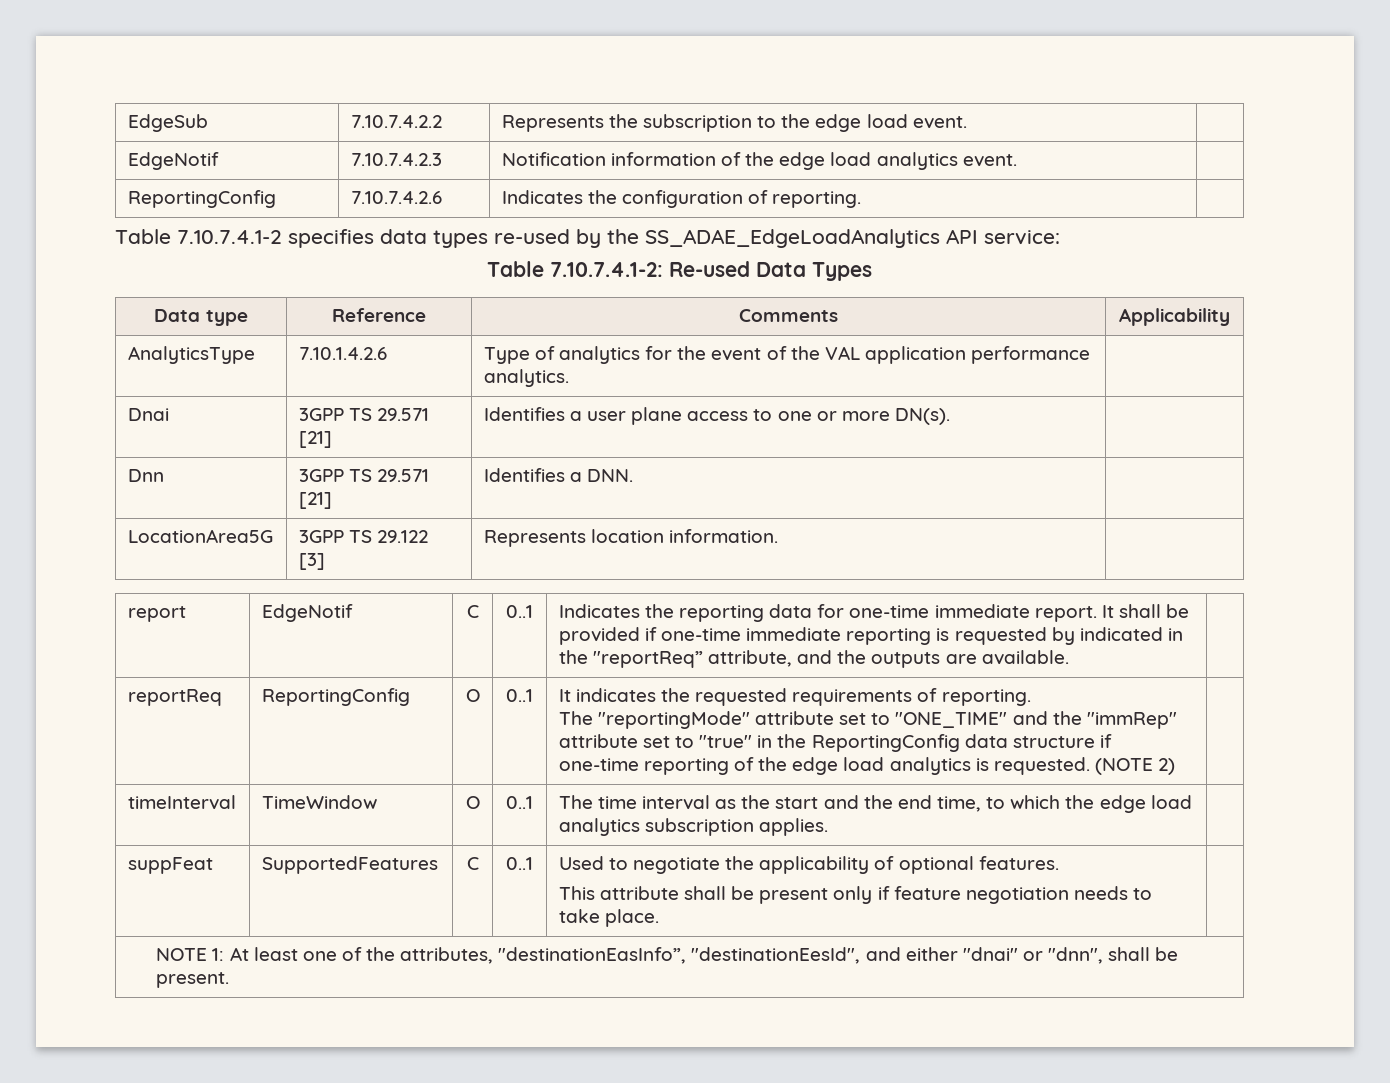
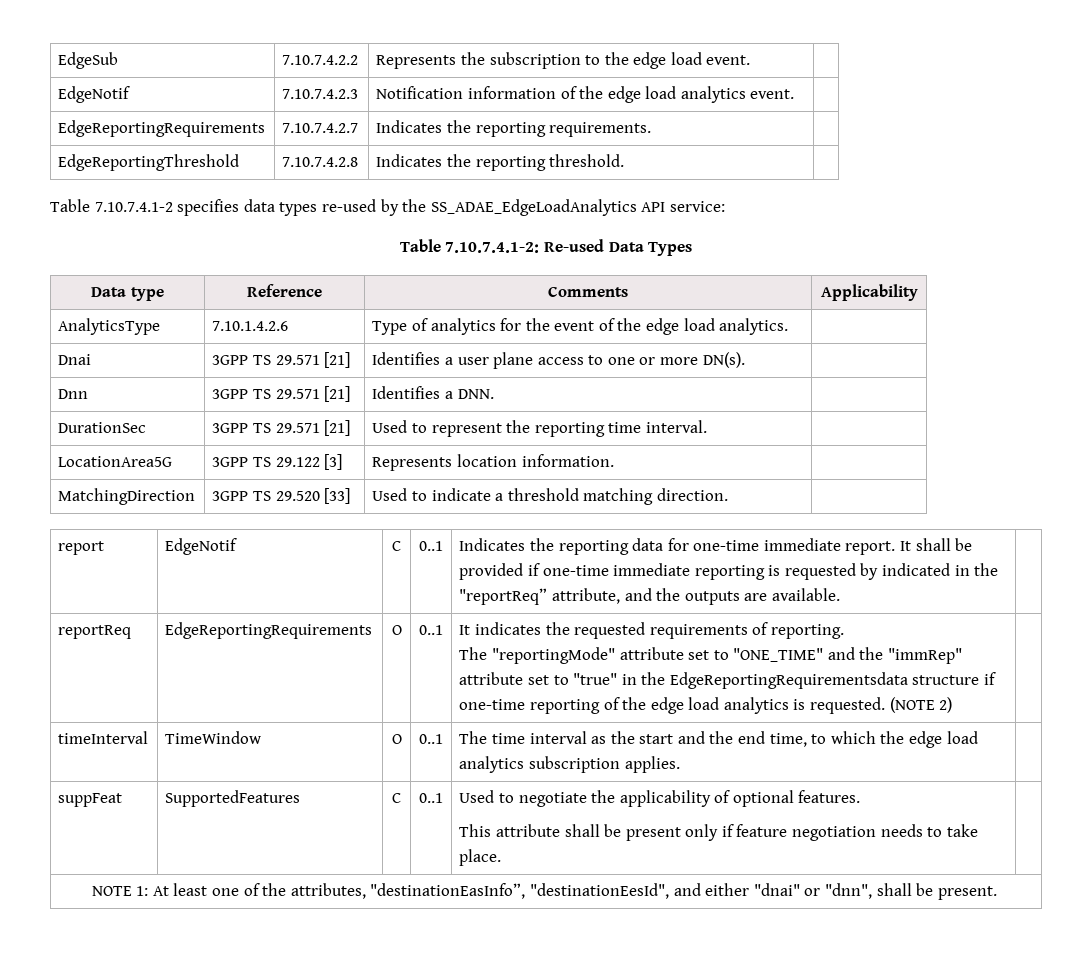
- ReportingConfig | 7.10.7.4.2.6 | Indicates the configuration of reporting. |
+ EdgeReportingRequirements | 7.10.7.4.2.7 | Indicates the reporting requirements. |
+ EdgeReportingThreshold | 7.10.7.4.2.8 | Indicates the reporting threshold. |
- AnalyticsType | 7.10.1.4.2.6 | Type of analytics for the event of the VAL application performance analytics. |
+ AnalyticsType | 7.10.1.4.2.6 | Type of analytics for the event of the edge load analytics. |
+ DurationSec | 3GPP TS 29.571 [21] | Used to represent the reporting time interval. |
+ MatchingDirection | 3GPP TS 29.520 [33] | Used to indicate a threshold matching direction. |
- reportReq | ReportingConfig
+ reportReq | EdgeReportingRequirements
- The "reportingMode" attribute set to "ONE_TIME" and the "immRep" attribute set to "true" in the ReportingConfig data structure if one-time reporting of the edge load analytics is requested.
+ The "reportingMode" attribute set to "ONE_TIME" and the "immRep" attribute set to "true" in the EdgeReportingRequirementsdata structure if one-time reporting of the edge load analytics is requested.

